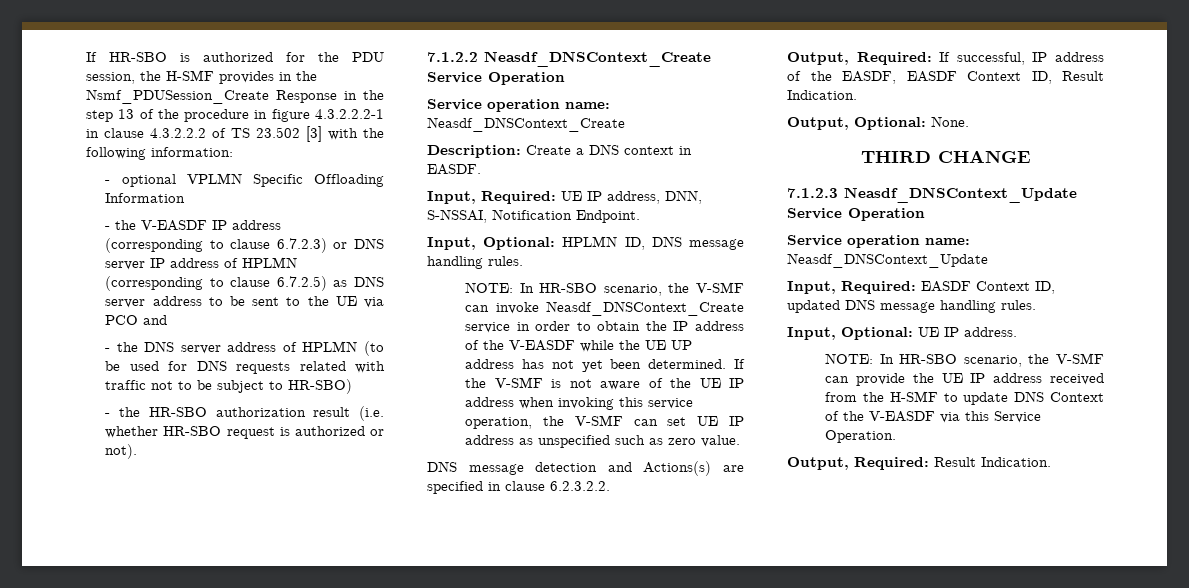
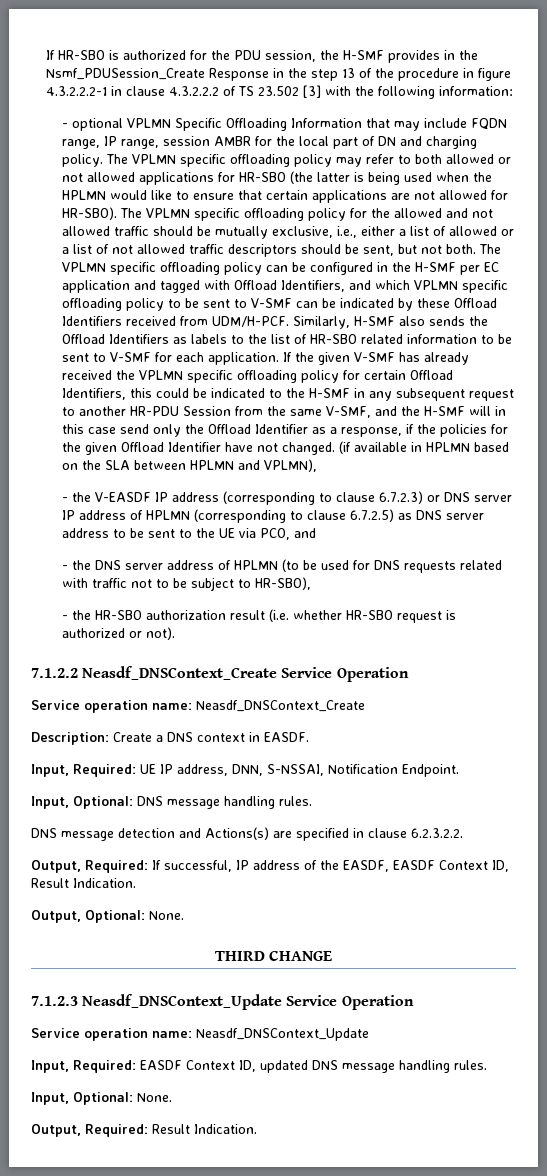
- - optional VPLMN Specific Offloading Information
+ - optional VPLMN Specific Offloading Information that may include FQDN range, IP range, session AMBR for the local part of DN and charging policy. The VPLMN specific offloading policy may refer to both allowed or not allowed applications for HR-SBO (the latter is being used when the HPLMN would like to ensure that certain applications are not allowed for HR-SBO). The VPLMN specific offloading policy for the allowed and not allowed traffic should be mutually exclusive, i.e., either a list of allowed or a list of not allowed traffic descriptors should be sent, but not both. The VPLMN specific offloading policy can be configured in the H-SMF per EC application and tagged with Offload Identifiers, and which VPLMN specific offloading policy to be sent to V-SMF can be indicated by these Offload Identifiers received from UDM/H-PCF. Similarly, H-SMF also sends the Offload Identifiers as labels to the list of HR-SBO related information to be sent to V-SMF for each application. If the given V-SMF has already received the VPLMN specific offloading policy for certain Offload Identifiers, this could be indicated to the H-SMF in any subsequent request to another HR-PDU Session from the same V-SMF, and the H-SMF will in this case send only the Offload Identifier as a response, if the policies for the given Offload Identifier have not changed. (if available in HPLMN based on the SLA between HPLMN and VPLMN),
- - the V-EASDF IP address (corresponding to clause 6.7.2.3) or DNS server IP address of HPLMN (corresponding to clause 6.7.2.5) as DNS server address to be sent to the UE via PCO and
+ - the V-EASDF IP address (corresponding to clause 6.7.2.3) or DNS server IP address of HPLMN (corresponding to clause 6.7.2.5) as DNS server address to be sent to the UE via PCO, and
- - the DNS server address of HPLMN (to be used for DNS requests related with traffic not to be subject to HR-SBO)
+ - the DNS server address of HPLMN (to be used for DNS requests related with traffic not to be subject to HR-SBO),
- Input, Optional: HPLMN ID, DNS message handling rules.
- NOTE: In HR-SBO scenario, the V-SMF can invoke Neasdf_DNSContext_Create service in order to obtain the IP address of the V-EASDF while the UE UP address has not yet been determined. If the V-SMF is not aware of the UE IP address when invoking this service operation, the V-SMF can set UE IP address as unspecified such as zero value.
+ Input, Optional: DNS message handling rules.
- Input, Optional: UE IP address.
- NOTE: In HR-SBO scenario, the V-SMF can provide the UE IP address received from the H-SMF to update DNS Context of the V-EASDF via this Service Operation.
+ Input, Optional: None.

